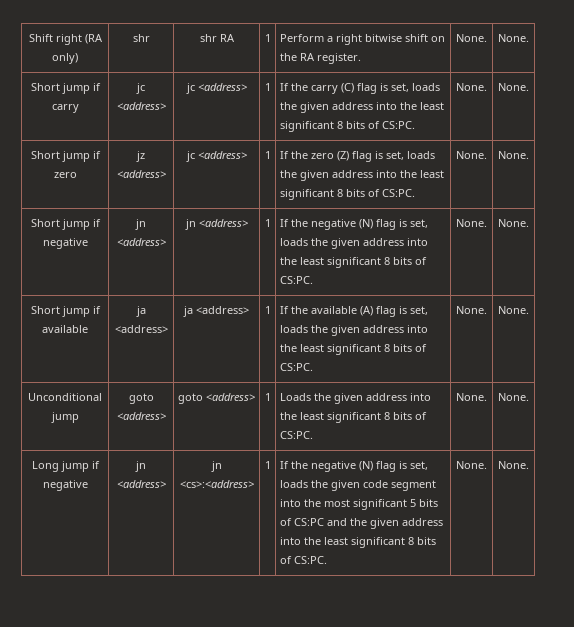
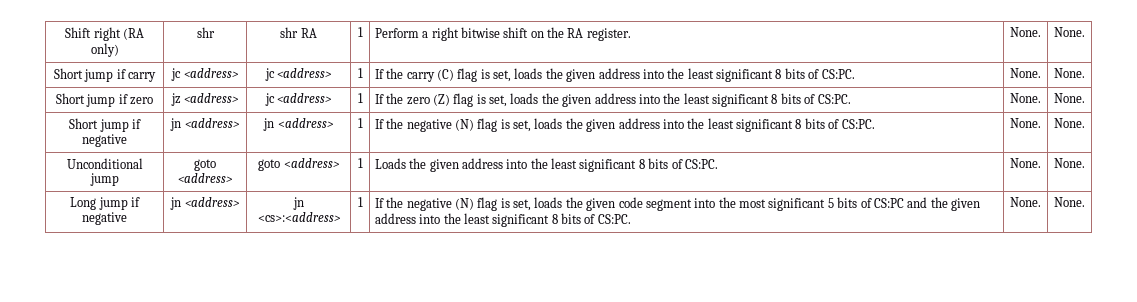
- Short jump if available | ja <address> | ja <address> | 1 | If the available (A) flag is set, loads the given address into the least significant 8 bits of CS:PC. | None. | None.

